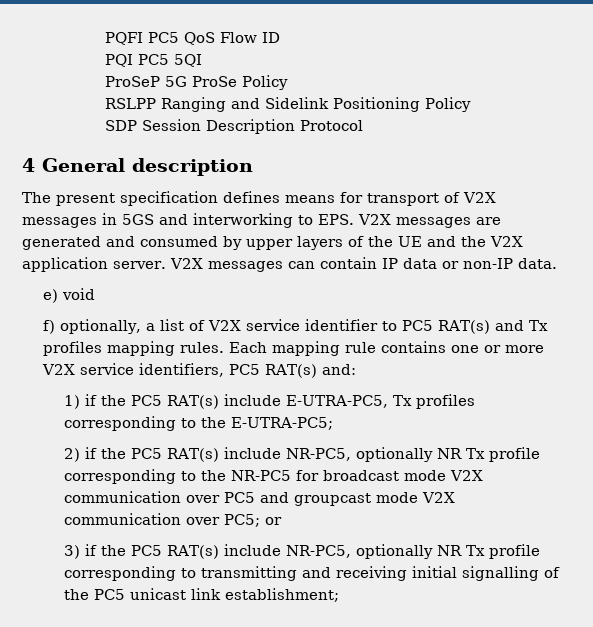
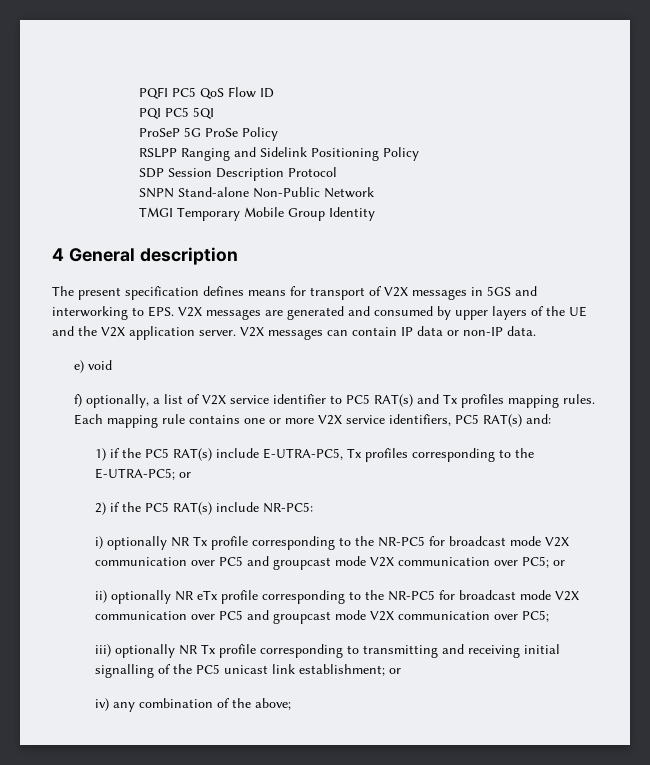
+ SNPN Stand-alone Non-Public Network
+ TMGI Temporary Mobile Group Identity
- 1) if the PC5 RAT(s) include E-UTRA-PC5, Tx profiles corresponding to the E-UTRA-PC5;
+ 1) if the PC5 RAT(s) include E-UTRA-PC5, Tx profiles corresponding to the E-UTRA-PC5; or
- 2) if the PC5 RAT(s) include NR-PC5, optionally NR Tx profile corresponding to the NR-PC5 for broadcast mode V2X communication over PC5 and groupcast mode V2X communication over PC5; or
+ 2) if the PC5 RAT(s) include NR-PC5:
+ i) optionally NR Tx profile corresponding to the NR-PC5 for broadcast mode V2X communication over PC5 and groupcast mode V2X communication over PC5; or
- 3) if the PC5 RAT(s) include NR-PC5, optionally NR Tx profile corresponding to transmitting and receiving initial signalling of the PC5 unicast link establishment;
+ ii) optionally NR eTx profile corresponding to the NR-PC5 for broadcast mode V2X communication over PC5 and groupcast mode V2X communication over PC5;
+ iii) optionally NR Tx profile corresponding to transmitting and receiving initial signalling of the PC5 unicast link establishment; or
+ iv) any combination of the above;

